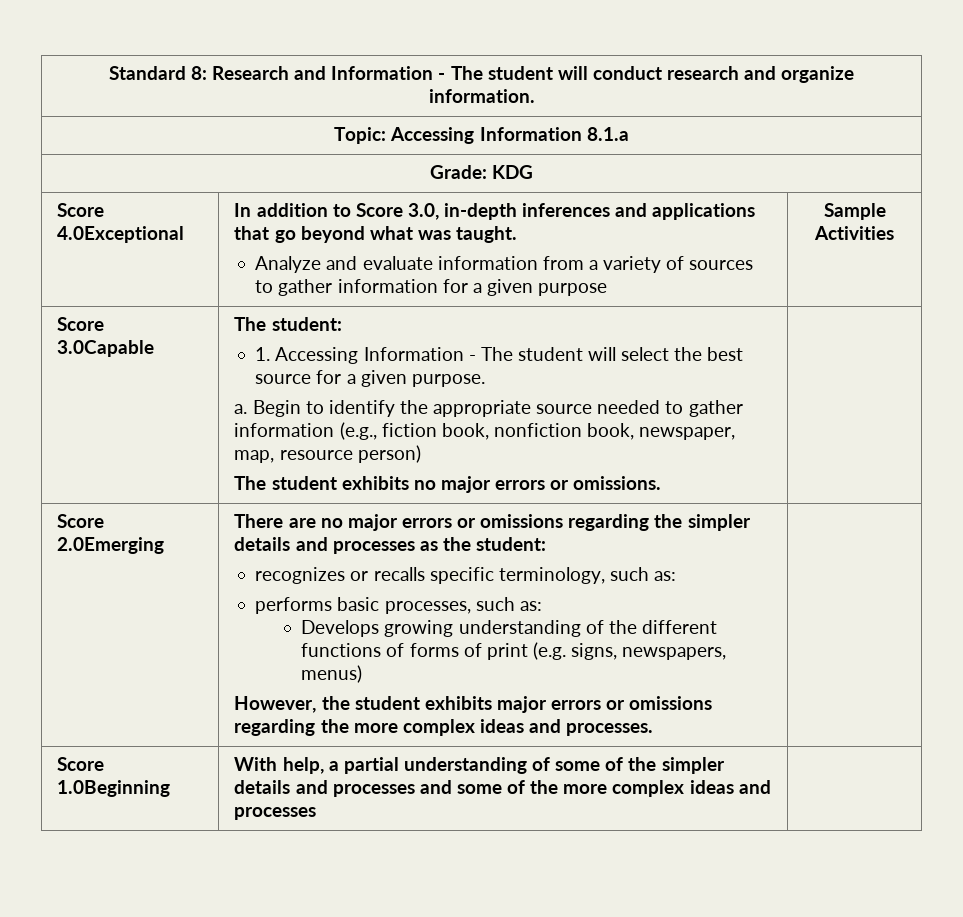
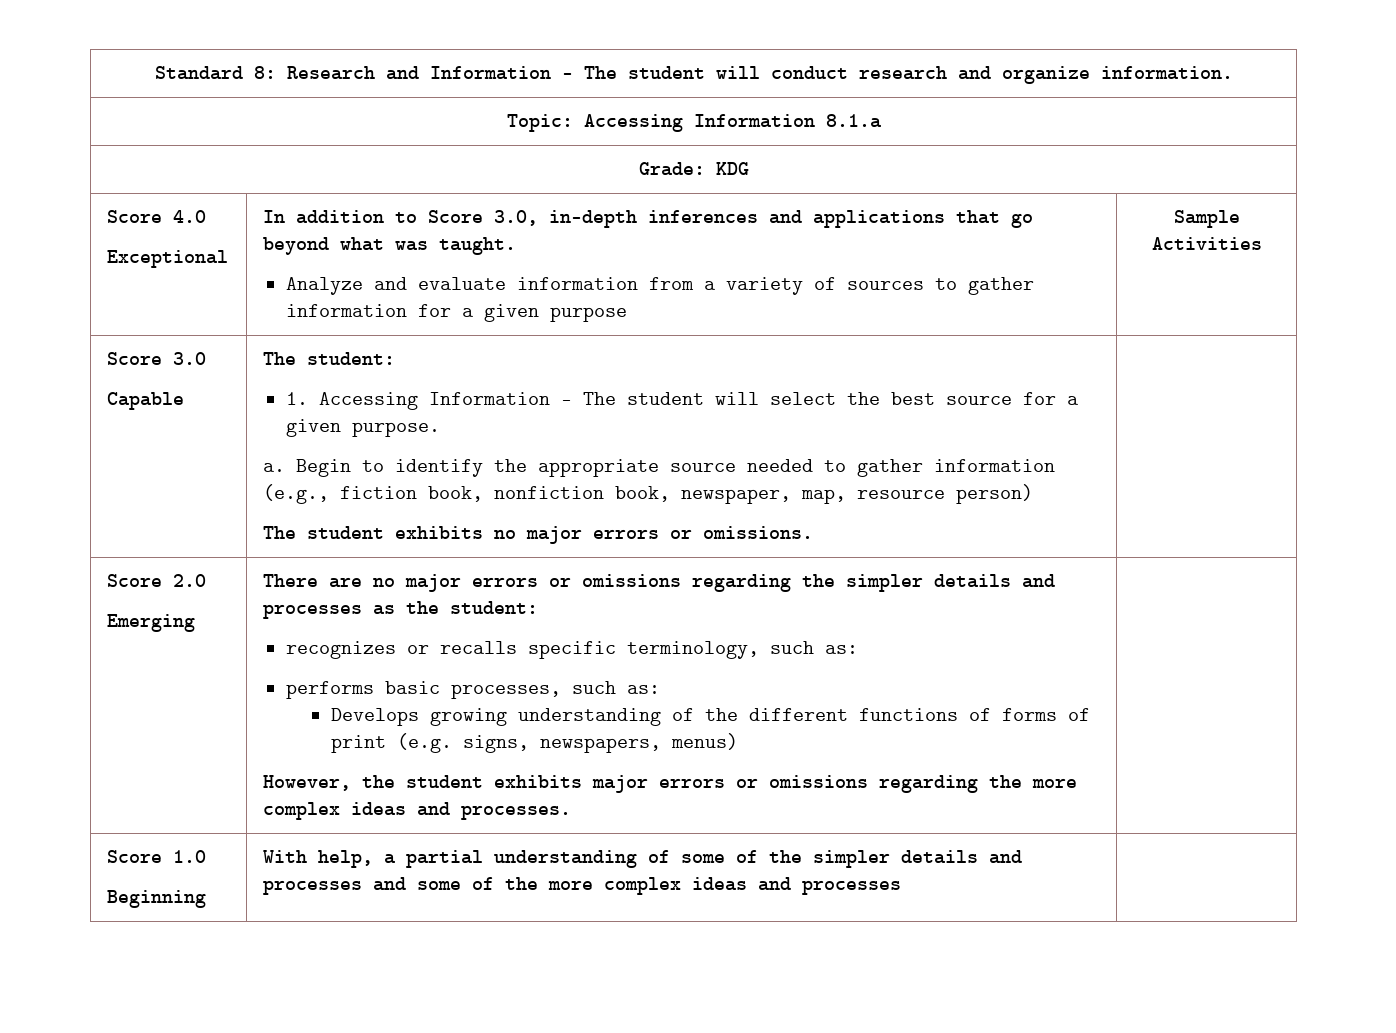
- Score 4.0Exceptional | In addition to Score 3.0, in-depth inferences and applications that go beyond what was taught.
+ Score 4.0
+ Exceptional | In addition to Score 3.0, in-depth inferences and applications that go beyond what was taught.
- Score 3.0Capable
+ Score 3.0
+ Capable
- Score 2.0Emerging
+ Score 2.0
+ Emerging
- Score 1.0Beginning | With help, a partial understanding of some of the simpler details and processes and some of the more complex ideas and processes |
+ Score 1.0
+ Beginning | With help, a partial understanding of some of the simpler details and processes and some of the more complex ideas and processes |

